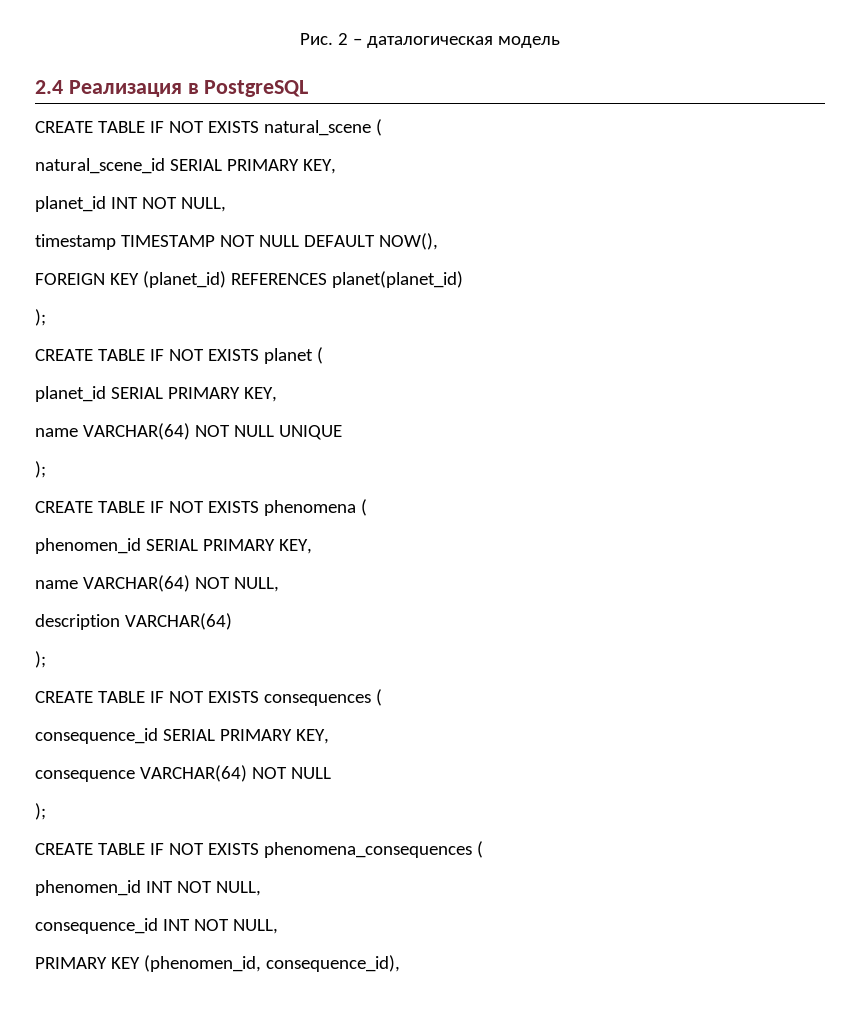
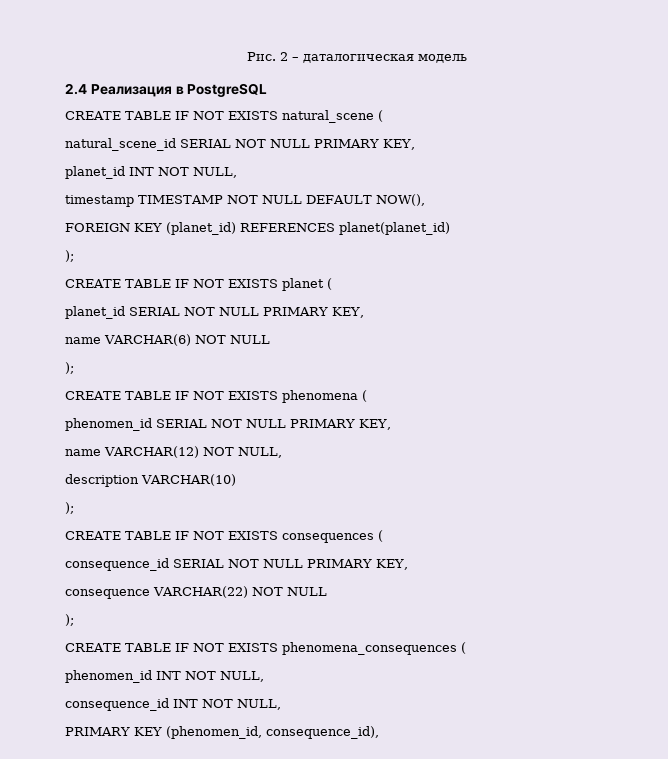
- natural_scene_id SERIAL PRIMARY KEY,
+ natural_scene_id SERIAL NOT NULL PRIMARY KEY,
- planet_id SERIAL PRIMARY KEY,
- name VARCHAR(64) NOT NULL UNIQUE
+ planet_id SERIAL NOT NULL PRIMARY KEY,
+ name VARCHAR(6) NOT NULL
- phenomen_id SERIAL PRIMARY KEY,
- name VARCHAR(64) NOT NULL,
+ phenomen_id SERIAL NOT NULL PRIMARY KEY,
+ name VARCHAR(12) NOT NULL,
- description VARCHAR(64)
+ description VARCHAR(10)
- consequence_id SERIAL PRIMARY KEY,
+ consequence_id SERIAL NOT NULL PRIMARY KEY,
- consequence VARCHAR(64) NOT NULL
+ consequence VARCHAR(22) NOT NULL

